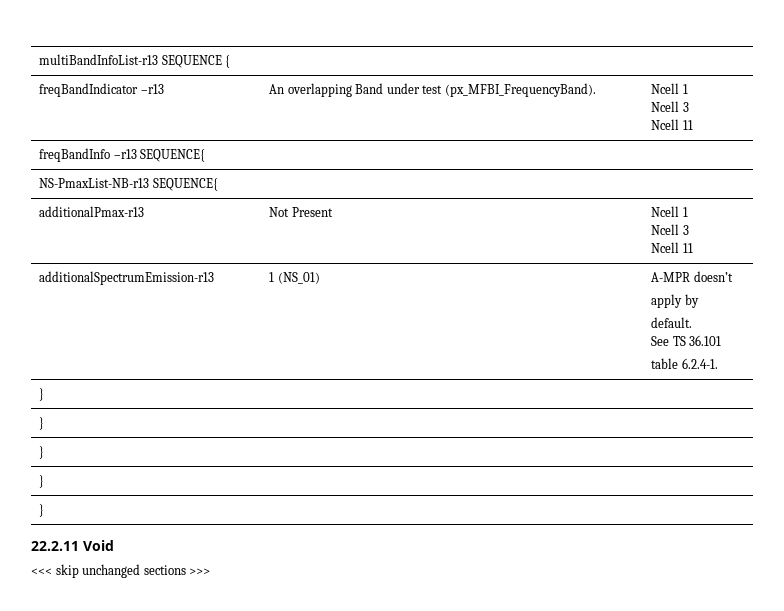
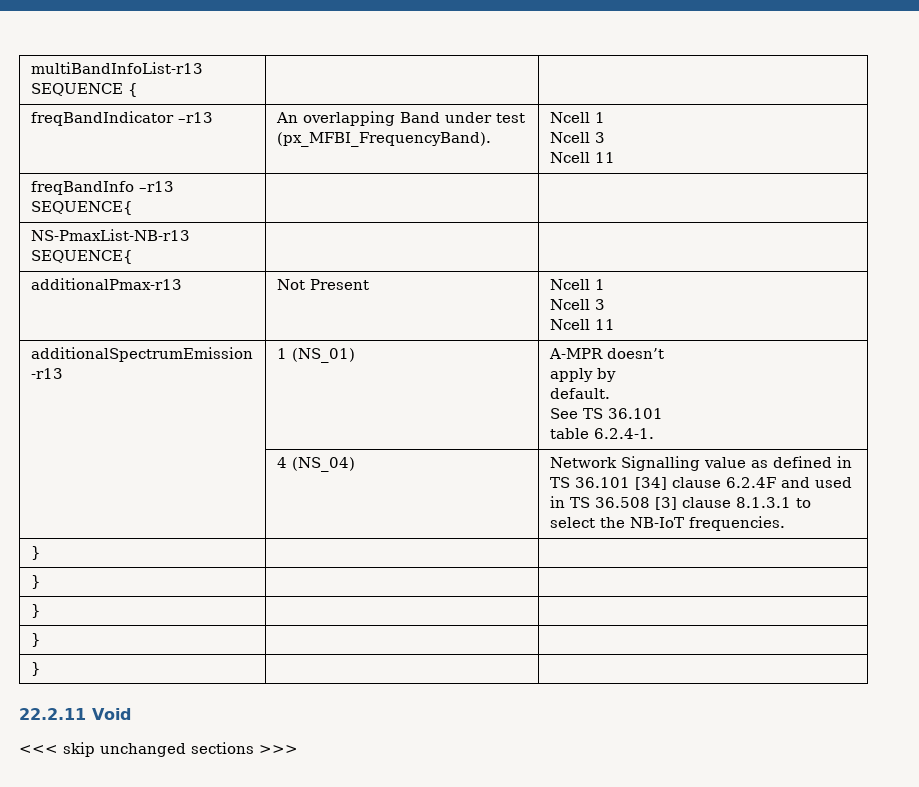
+ | 4 (NS_04) | Network Signalling value as defined in TS 36.101 [34] clause 6.2.4F and used in TS 36.508 [3] clause 8.1.3.1 to select the NB-IoT frequencies.

